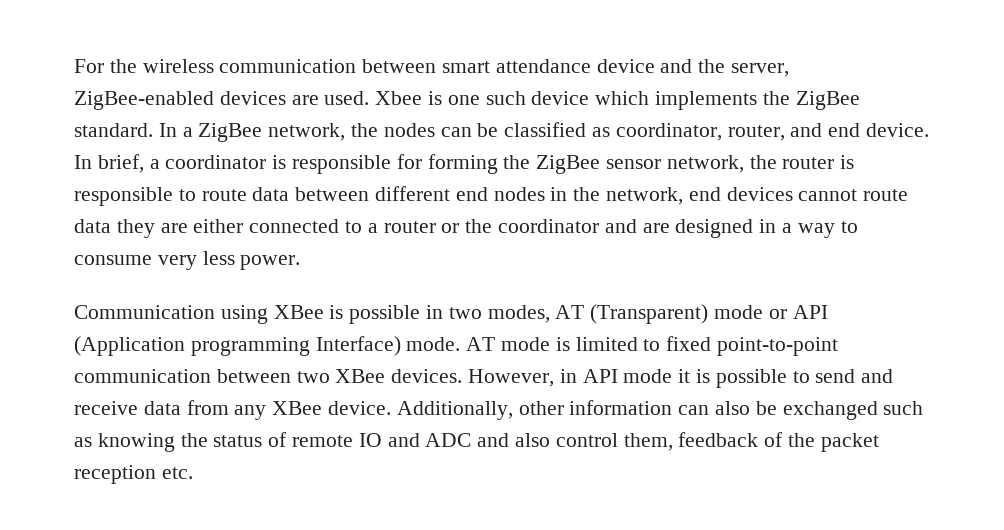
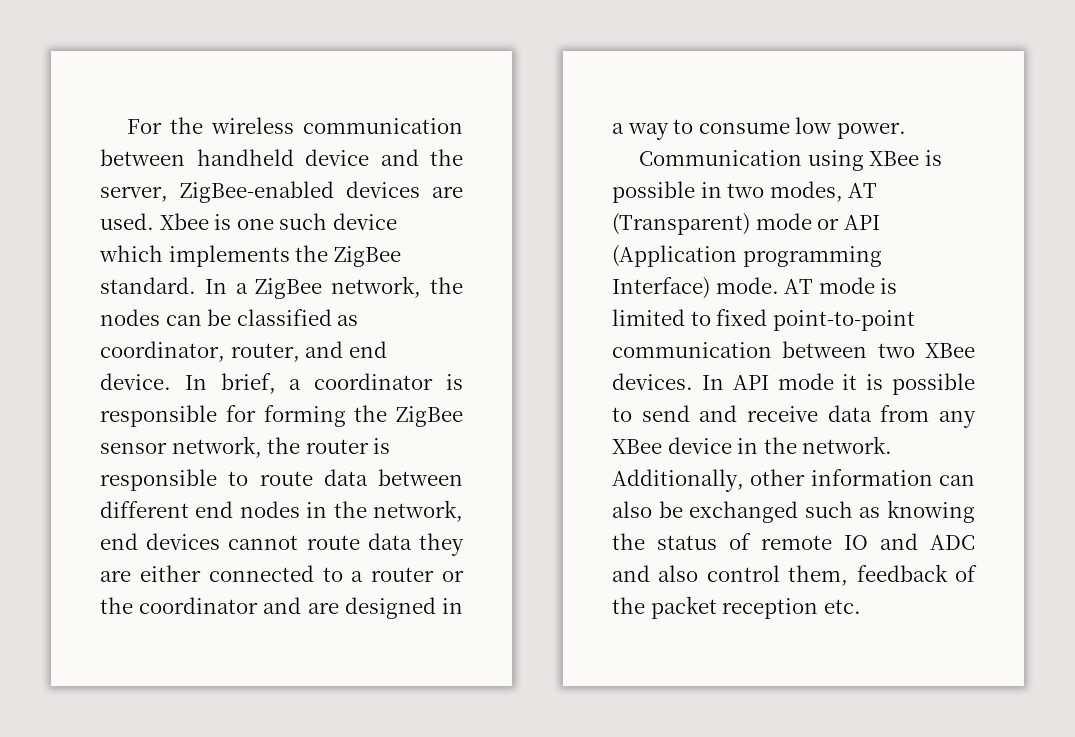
- For the wireless communication between smart attendance device and the server, ZigBee-enabled devices are used.
+ For the wireless communication between handheld device and the server, ZigBee-enabled devices are used.
- In brief, a coordinator is responsible for forming the ZigBee sensor network, the router is responsible to route data between different end nodes in the network, end devices cannot route data they are either connected to a router or the coordinator and are designed in a way to consume very less power.
+ In brief, a coordinator is responsible for forming the ZigBee sensor network, the router is responsible to route data between different end nodes in the network, end devices cannot route data they are either connected to a router or the coordinator and are designed in a way to consume low power.
- However, in API mode it is possible to send and receive data from any XBee device.
+ In API mode it is possible to send and receive data from any XBee device in the network.

